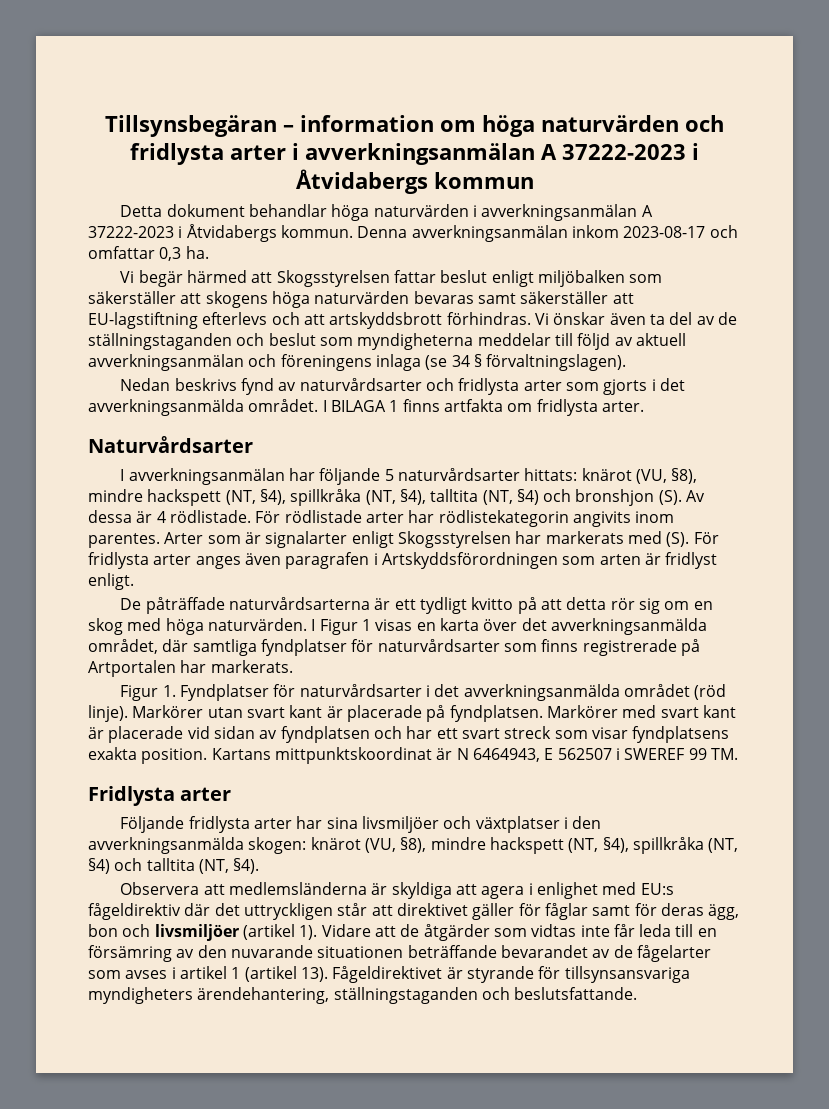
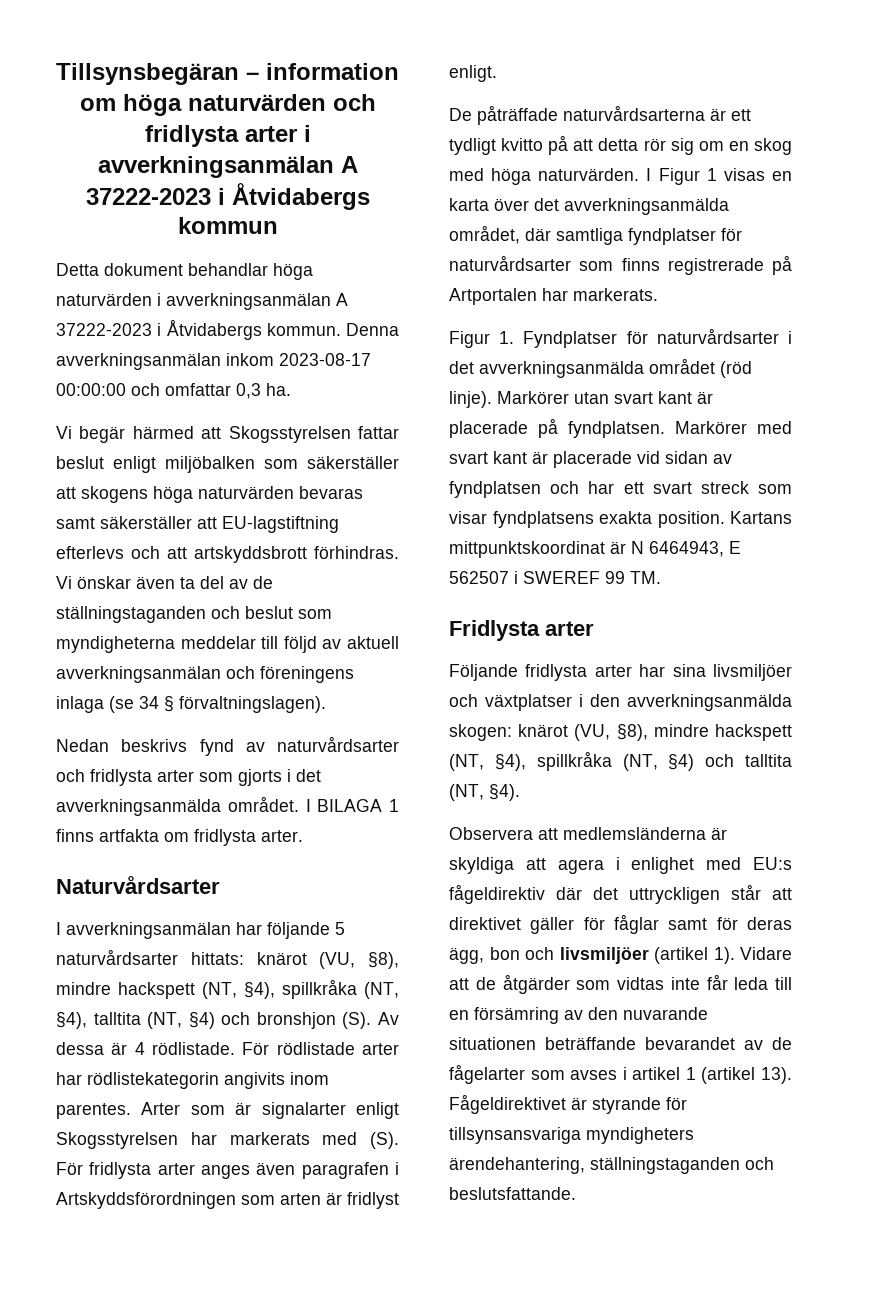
- Denna avverkningsanmälan inkom 2023-08-17 och omfattar 0,3 ha.
+ Denna avverkningsanmälan inkom 2023-08-17 00:00:00 och omfattar 0,3 ha.

